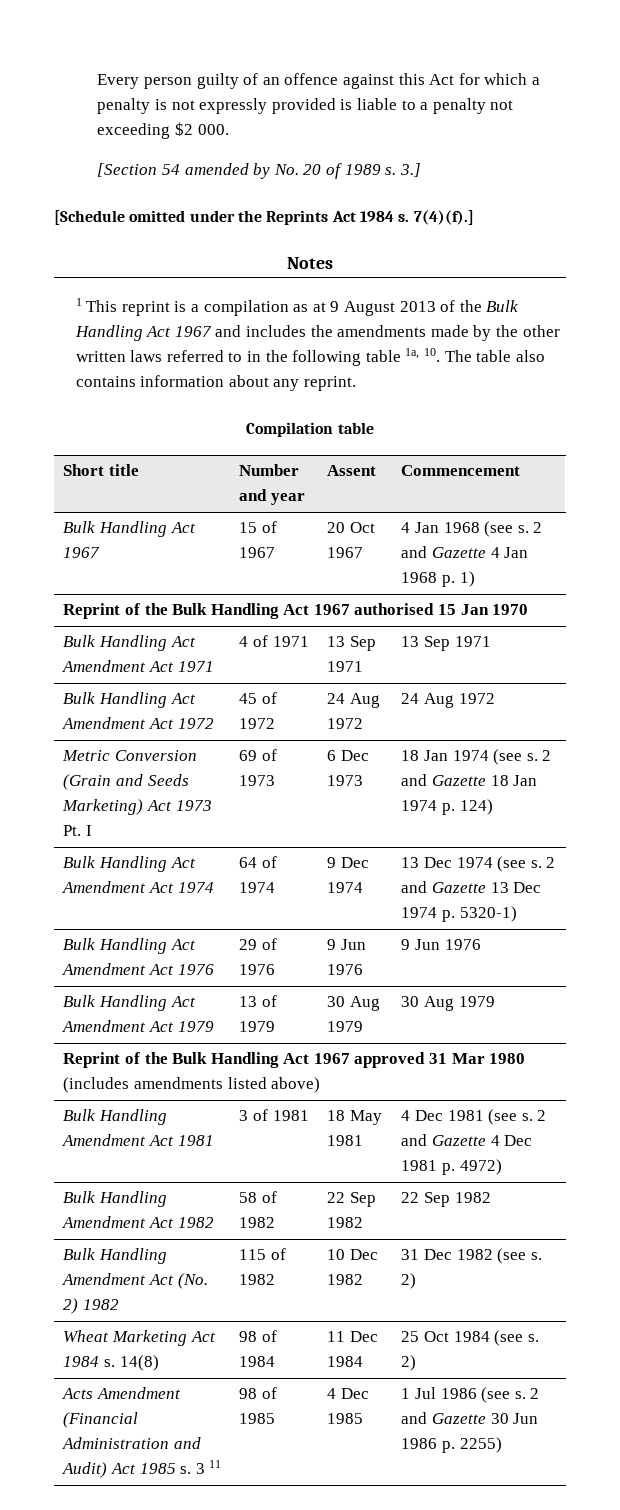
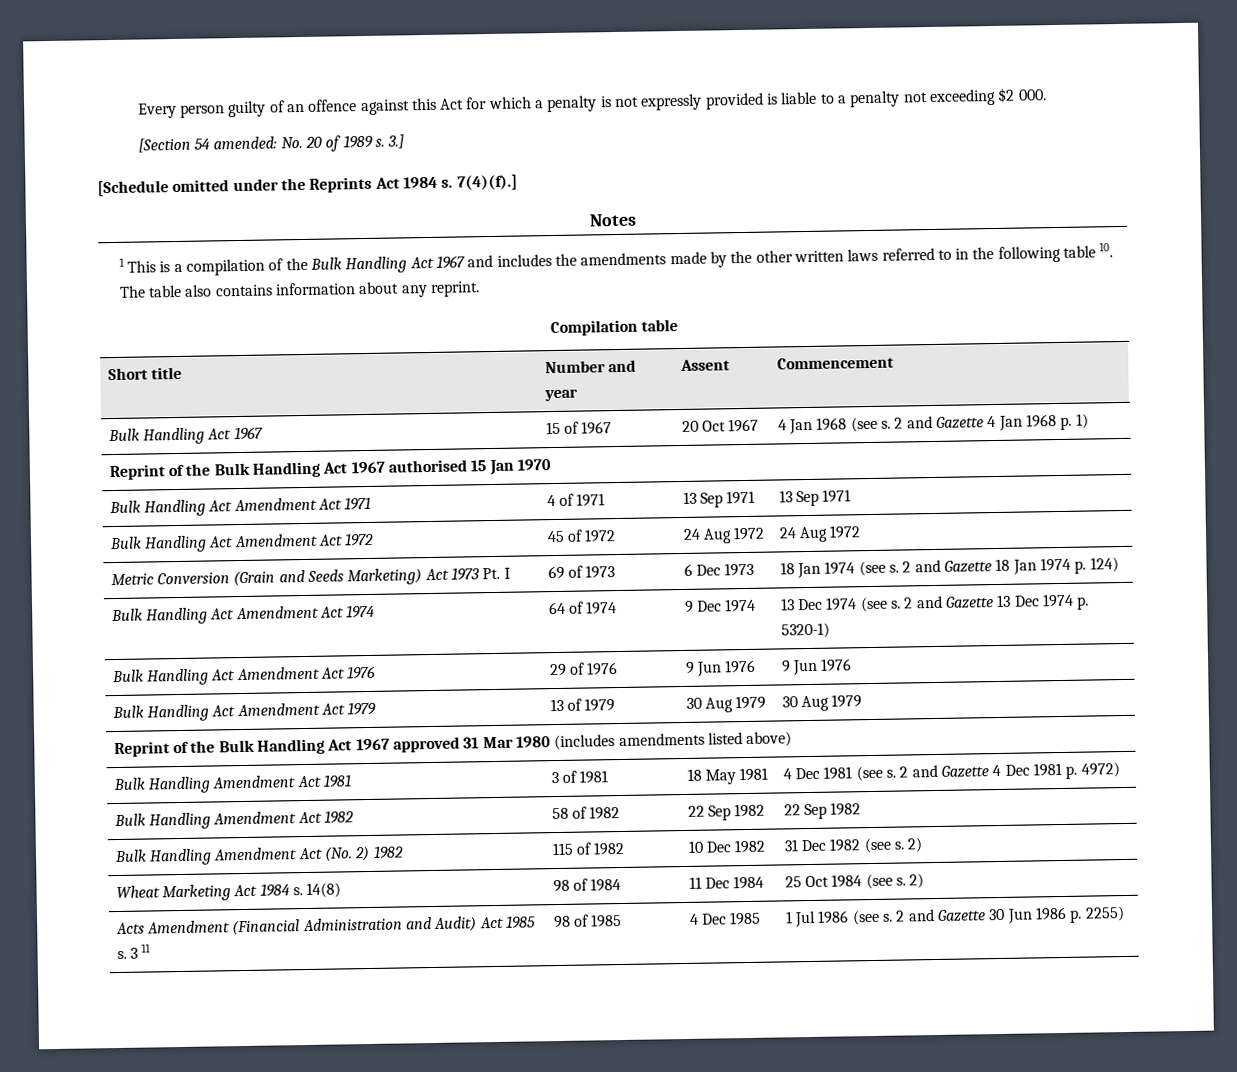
- [Section 54 amended by No. 20 of 1989 s.
+ [Section 54 amended: No. 20 of 1989 s.
- 1 This reprint is a compilation as at 9 August 2013 of the Bulk Handling Act 1967 and includes the amendments made by the other written laws referred to in the following table 1a, 10. The table also contains information about any reprint.
+ 1 This is a compilation of the Bulk Handling Act 1967 and includes the amendments made by the other written laws referred to in the following table 10. The table also contains information about any reprint.

